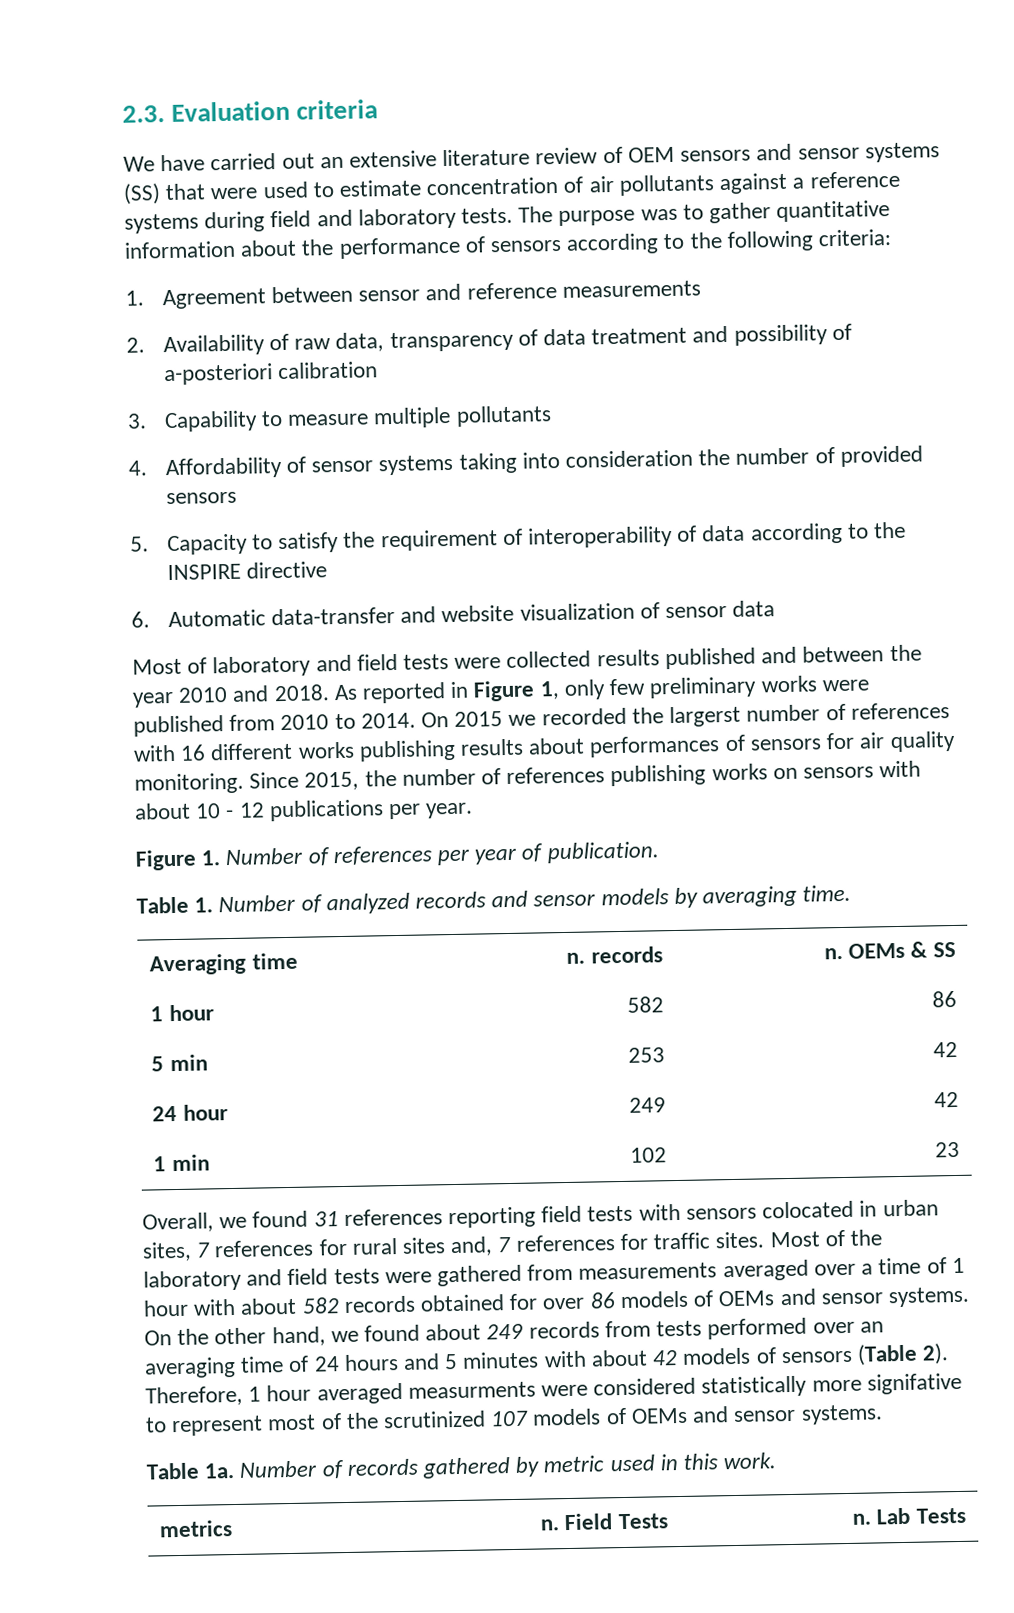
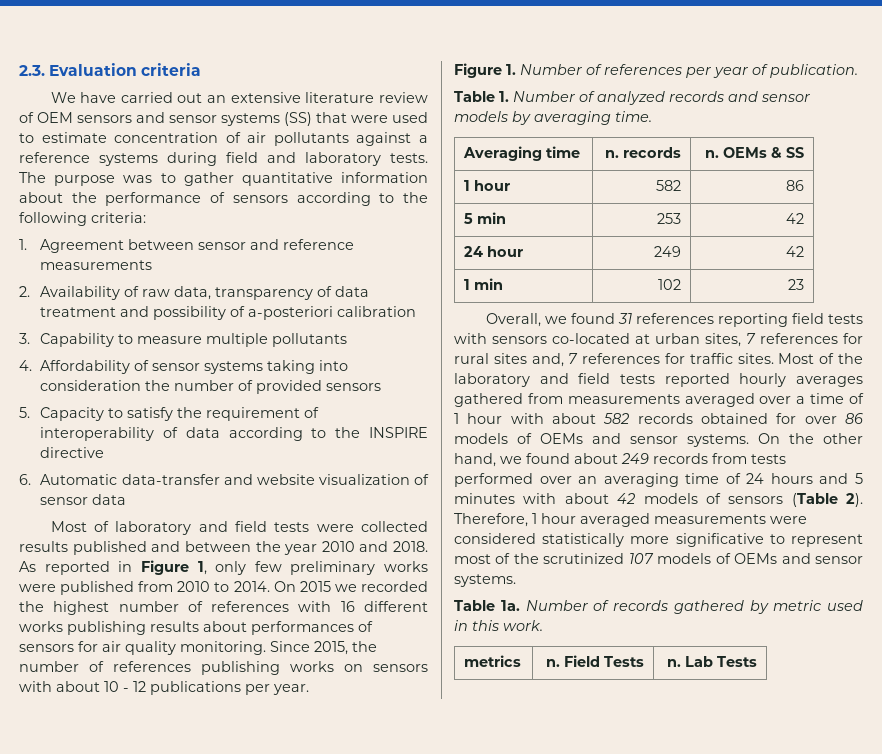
- On 2015 we recorded the largerst number of references with 16 different works publishing results about performances of sensors for air quality monitoring.
+ On 2015 we recorded the highest number of references with 16 different works publishing results about performances of sensors for air quality monitoring.
- Overall, we found 31 references reporting field tests with sensors colocated in urban sites, 7 references for rural sites and, 7 references for traffic sites.
+ Overall, we found 31 references reporting field tests with sensors co-located at urban sites, 7 references for rural sites and, 7 references for traffic sites.
- Most of the laboratory and field tests were gathered from measurements averaged over a time of 1 hour with about 582 records obtained for over 86 models of OEMs and sensor systems.
+ Most of the laboratory and field tests reported hourly averages gathered from measurements averaged over a time of 1 hour with about 582 records obtained for over 86 models of OEMs and sensor systems.
- Therefore, 1 hour averaged measurments were considered statistically more signifative to represent most of the scrutinized 107 models of OEMs and sensor systems.
+ Therefore, 1 hour averaged measurements were considered statistically more significative to represent most of the scrutinized 107 models of OEMs and sensor systems.

